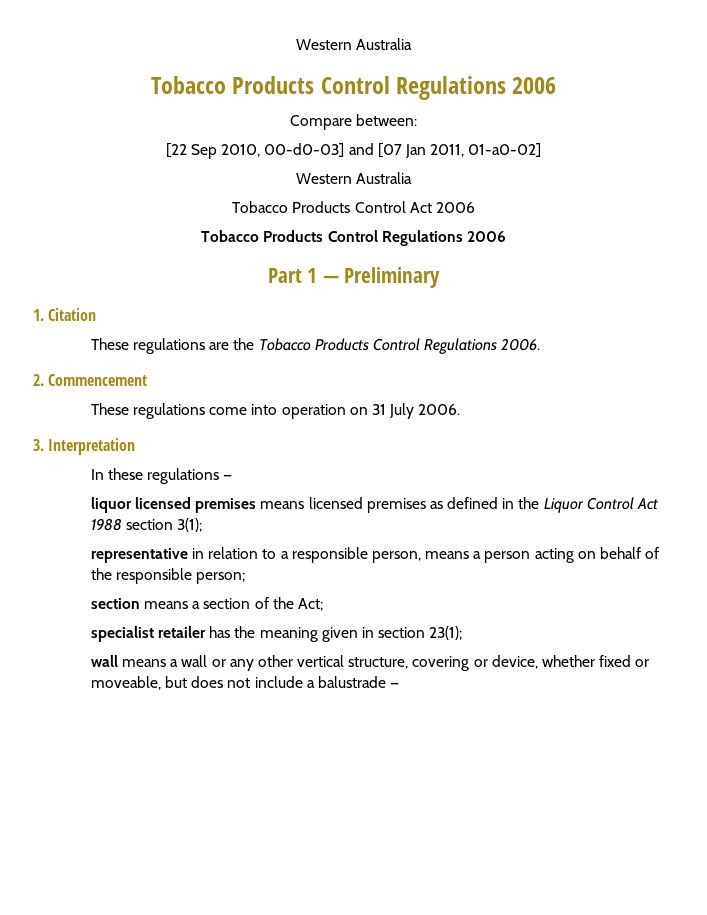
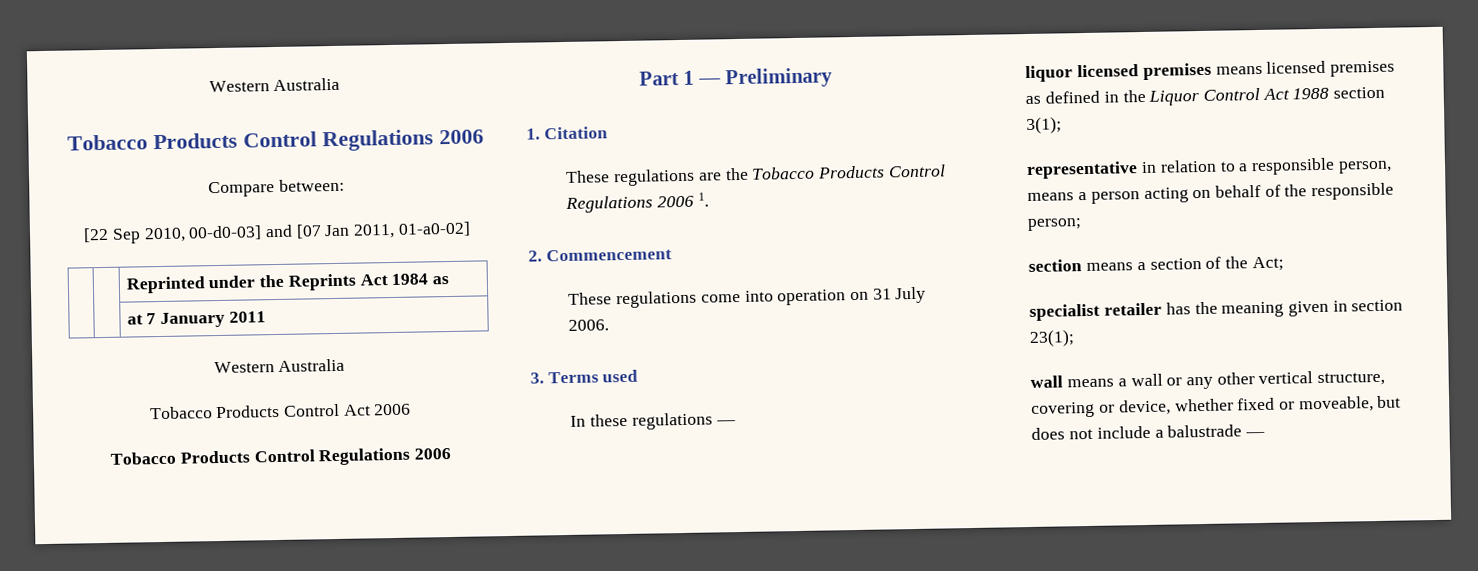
+ | | Reprinted under the Reprints Act 1984 as
+ | | at 7 January 2011
- These regulations are the Tobacco Products Control Regulations 2006.
+ These regulations are the Tobacco Products Control Regulations 2006 1.
- 3. Interpretation
+ 3. Terms used

